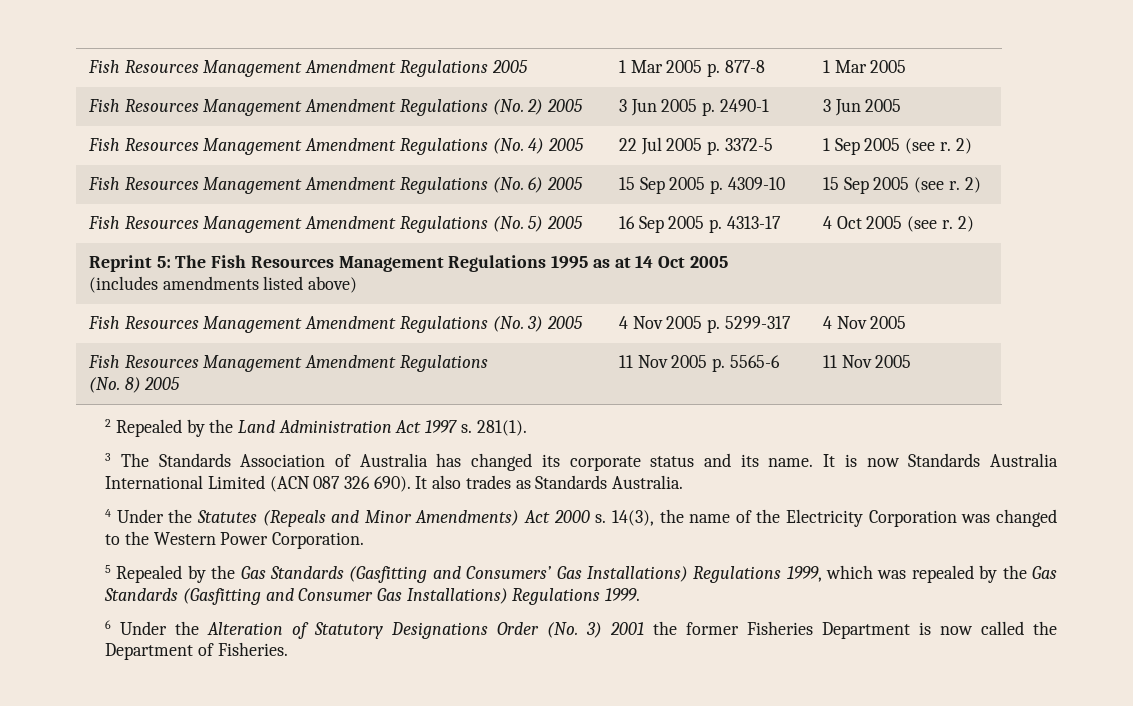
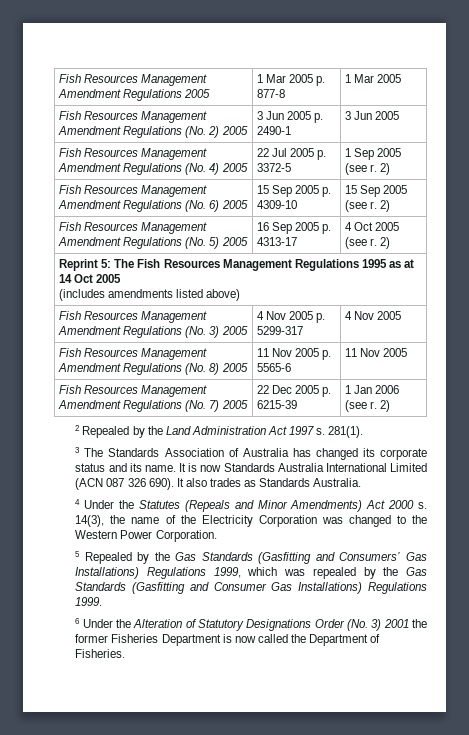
  Fish Resources Management Amendment Regulations (No. 3) 2005 | 4 Nov 2005 p. 5299-317 | 4 Nov 2005
- Fish Resources Management Amendment Regulations
- (No. 8) 2005 | 11 Nov 2005 p. 5565-6 | 11 Nov 2005
+ Fish Resources Management Amendment Regulations (No. 8) 2005 | 11 Nov 2005 p. 5565-6 | 11 Nov 2005
+ Fish Resources Management Amendment Regulations (No. 7) 2005 | 22 Dec 2005 p. 6215-39 | 1 Jan 2006 (see r. 2)

